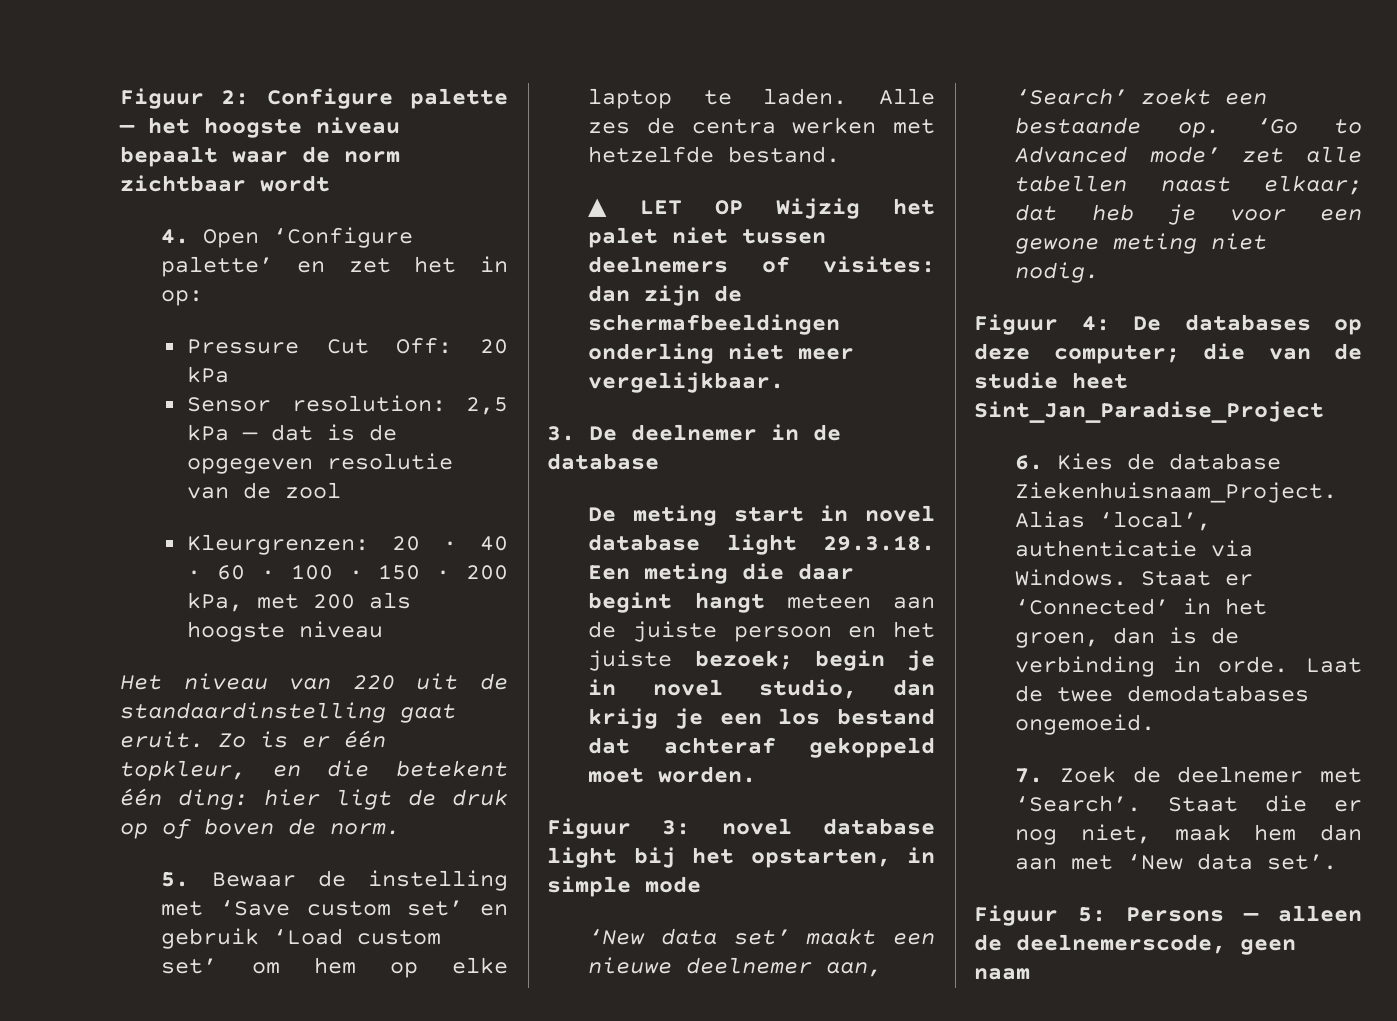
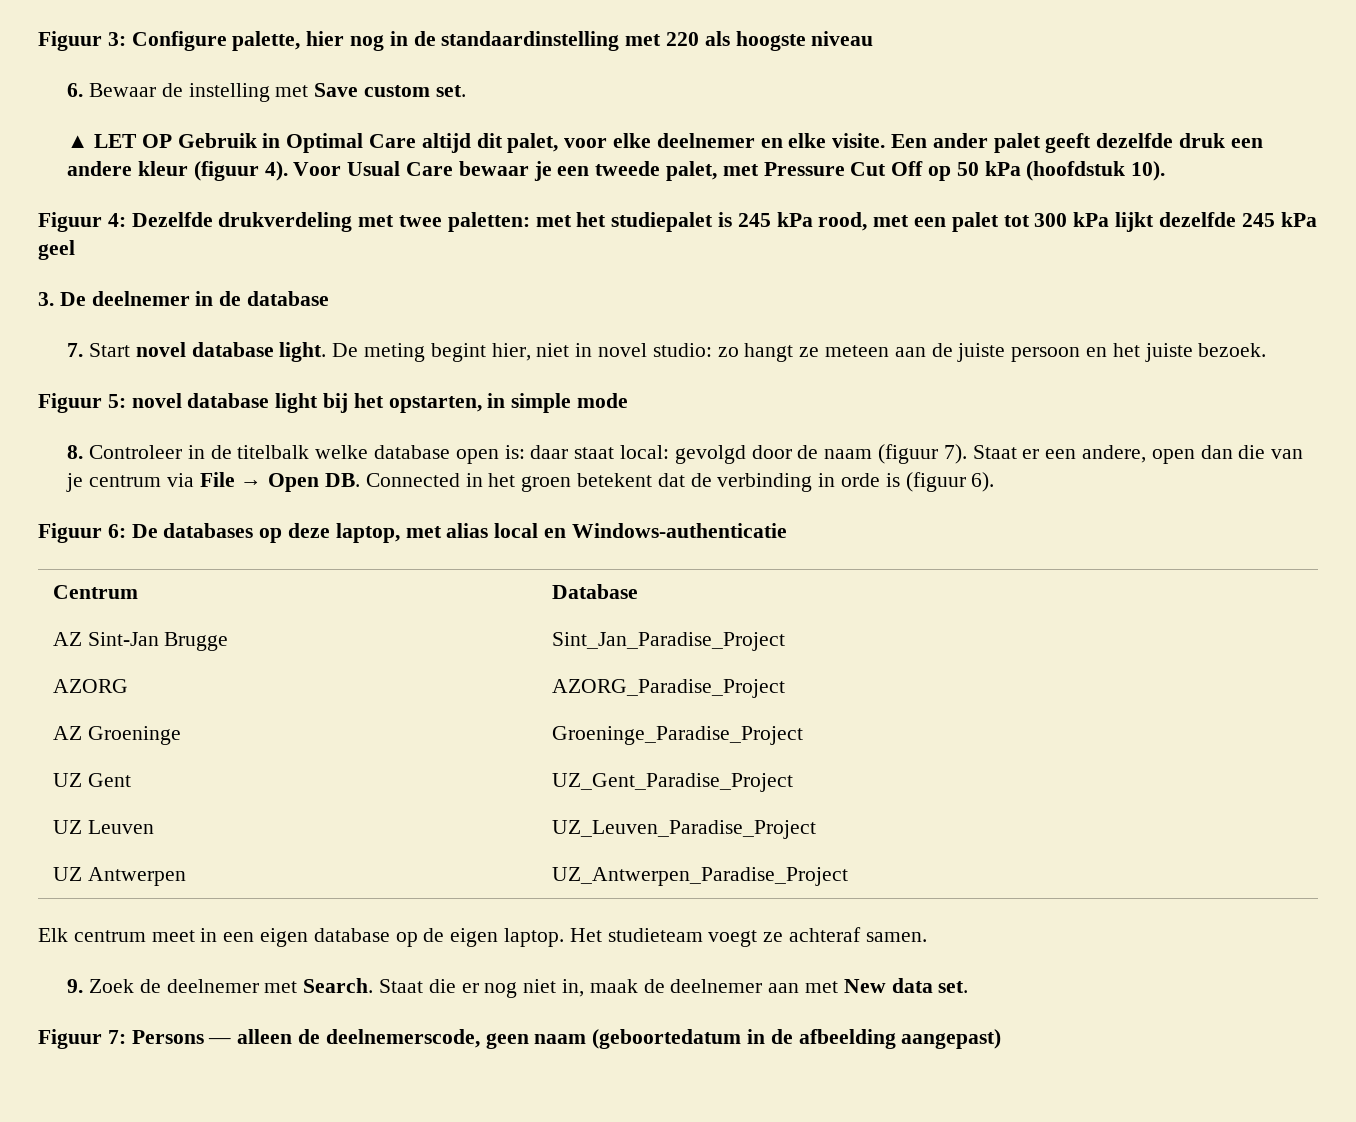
- Figuur 2: Configure palette — het hoogste niveau bepaalt waar de norm zichtbaar wordt
- 4. Open ‘Configure palette’ en zet het in op:
- Pressure Cut Off: 20 kPa
- Sensor resolution: 2,5 kPa — dat is de opgegeven resolutie van de zool
- Kleurgrenzen: 20 · 40 · 60 · 100 · 150 · 200 kPa, met 200 als hoogste niveau
- Het niveau van 220 uit de standaardinstelling gaat eruit. Zo is er één topkleur, en die betekent één ding: hier ligt de druk op of boven de norm.
- 5. Bewaar de instelling met ‘Save custom set’ en gebruik ‘Load custom set’ om hem op elke laptop te laden. Alle zes de centra werken met hetzelfde bestand.
- ▲ LET OP Wijzig het palet niet tussen deelnemers of visites: dan zijn de schermafbeeldingen onderling niet meer vergelijkbaar.
+ Figuur 3: Configure palette, hier nog in de standaardinstelling met 220 als hoogste niveau
+ 6. Bewaar de instelling met Save custom set.
+ ▲ LET OP Gebruik in Optimal Care altijd dit palet, voor elke deelnemer en elke visite. Een ander palet geeft dezelfde druk een andere kleur (figuur 4). Voor Usual Care bewaar je een tweede palet, met Pressure Cut Off op 50 kPa (hoofdstuk 10).
+ Figuur 4: Dezelfde drukverdeling met twee paletten: met het studiepalet is 245 kPa rood, met een palet tot 300 kPa lijkt dezelfde 245 kPa geel
- De meting start in novel database light 29.3.18. Een meting die daar begint hangt meteen aan de juiste persoon en het juiste bezoek; begin je in novel studio, dan krijg je een los bestand dat achteraf gekoppeld moet worden.
- Figuur 3: novel database light bij het opstarten, in simple mode
+ 7. Start novel database light. De meting begint hier, niet in novel studio: zo hangt ze meteen aan de juiste persoon en het juiste bezoek.
+ Figuur 5: novel database light bij het opstarten, in simple mode
- ‘New data set’ maakt een nieuwe deelnemer aan, ‘Search’ zoekt een bestaande op. ‘Go to Advanced mode’ zet alle tabellen naast elkaar; dat heb je voor een gewone meting niet nodig.
- Figuur 4: De databases op deze computer; die van de studie heet Sint_Jan_Paradise_Project
- 6. Kies de database Ziekenhuisnaam_Project. Alias ‘local’, authenticatie via Windows. Staat er ‘Connected’ in het groen, dan is de verbinding in orde. Laat de twee demodatabases ongemoeid.
- 7. Zoek de deelnemer met ‘Search’.
+ 8. Controleer in de titelbalk welke database open is: daar staat local: gevolgd door de naam (figuur 7). Staat er een andere, open dan die van je centrum via File → Open DB. Connected in het groen betekent dat de verbinding in orde is (figuur 6).
+ Figuur 6: De databases op deze laptop, met alias local en Windows-authenticatie
+ Centrum | Database
+ AZ Sint-Jan Brugge | Sint_Jan_Paradise_Project
+ AZORG | AZORG_Paradise_Project
+ AZ Groeninge | Groeninge_Paradise_Project
+ UZ Gent | UZ_Gent_Paradise_Project
+ UZ Leuven | UZ_Leuven_Paradise_Project
+ UZ Antwerpen | UZ_Antwerpen_Paradise_Project
+ Elk centrum meet in een eigen database op de eigen laptop. Het studieteam voegt ze achteraf samen.
+ 9. Zoek de deelnemer met Search.
- Staat die er nog niet, maak hem dan aan met ‘New data set’.
- Figuur 5: Persons — alleen de deelnemerscode, geen naam
+ Staat die er nog niet in, maak de deelnemer aan met New data set.
+ Figuur 7: Persons — alleen de deelnemerscode, geen naam (geboortedatum in de afbeelding aangepast)

